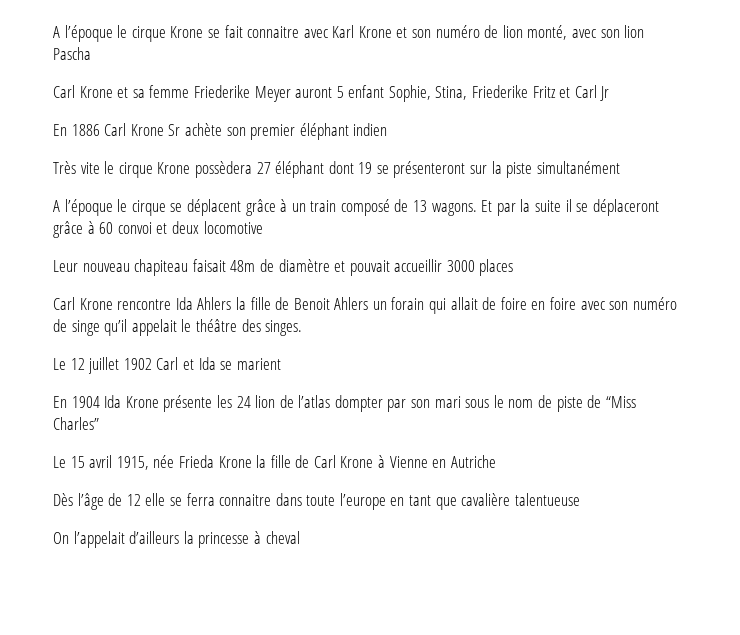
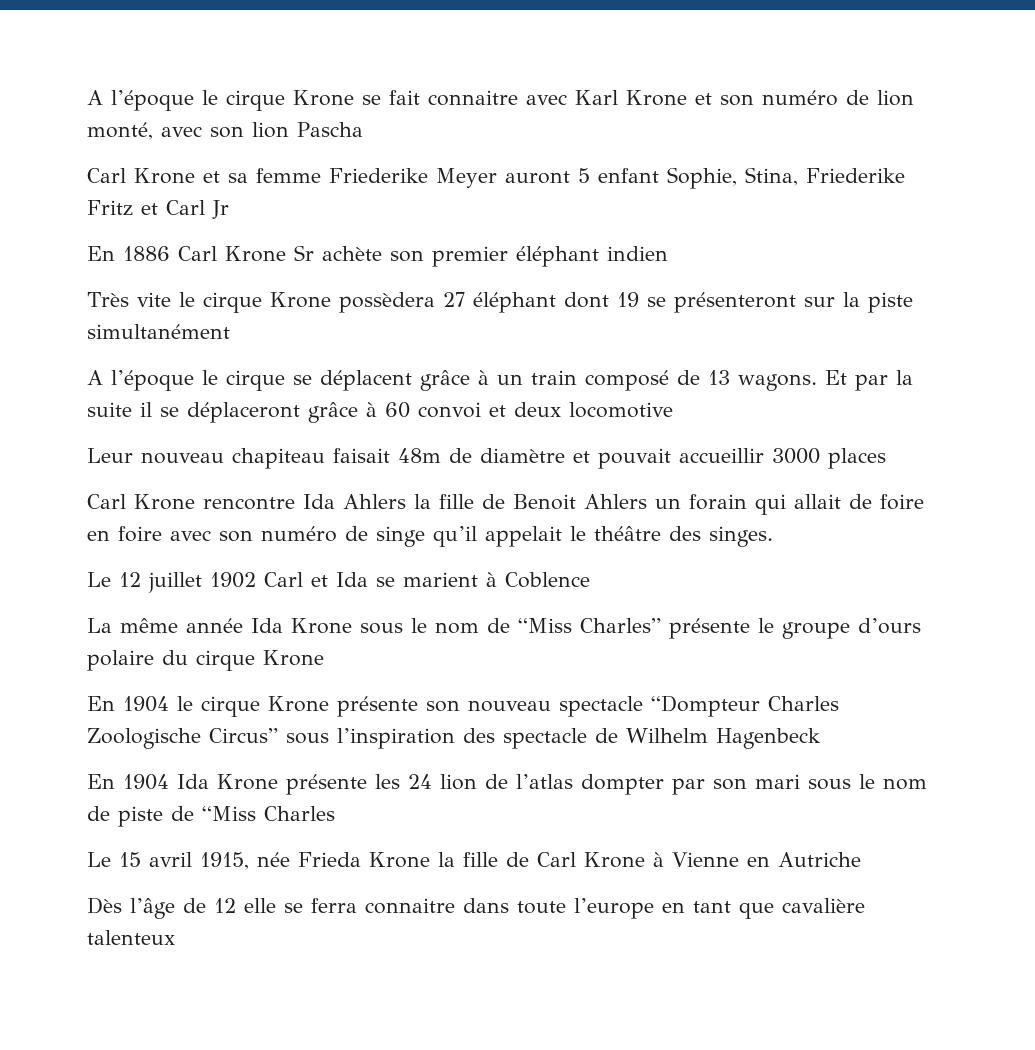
- Le 12 juillet 1902 Carl et Ida se marient
+ Le 12 juillet 1902 Carl et Ida se marient à Coblence
+ La même année Ida Krone sous le nom de “Miss Charles” présente le groupe d’ours polaire du cirque Krone
+ En 1904 le cirque Krone présente son nouveau spectacle “Dompteur Charles Zoologische Circus” sous l’inspiration des spectacle de Wilhelm Hagenbeck
- En 1904 Ida Krone présente les 24 lion de l’atlas dompter par son mari sous le nom de piste de “Miss Charles”
+ En 1904 Ida Krone présente les 24 lion de l’atlas dompter par son mari sous le nom de piste de “Miss Charles
- Dès l’âge de 12 elle se ferra connaitre dans toute l’europe en tant que cavalière talentueuse
- On l’appelait d’ailleurs la princesse à cheval
+ Dès l’âge de 12 elle se ferra connaitre dans toute l’europe en tant que cavalière talenteux

